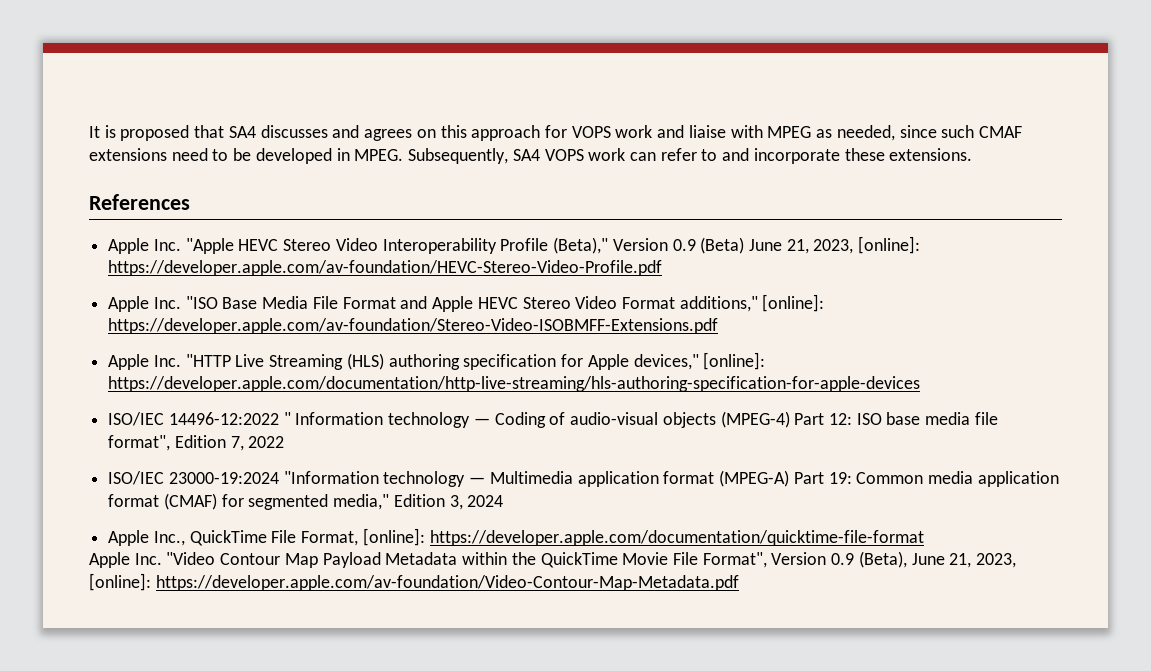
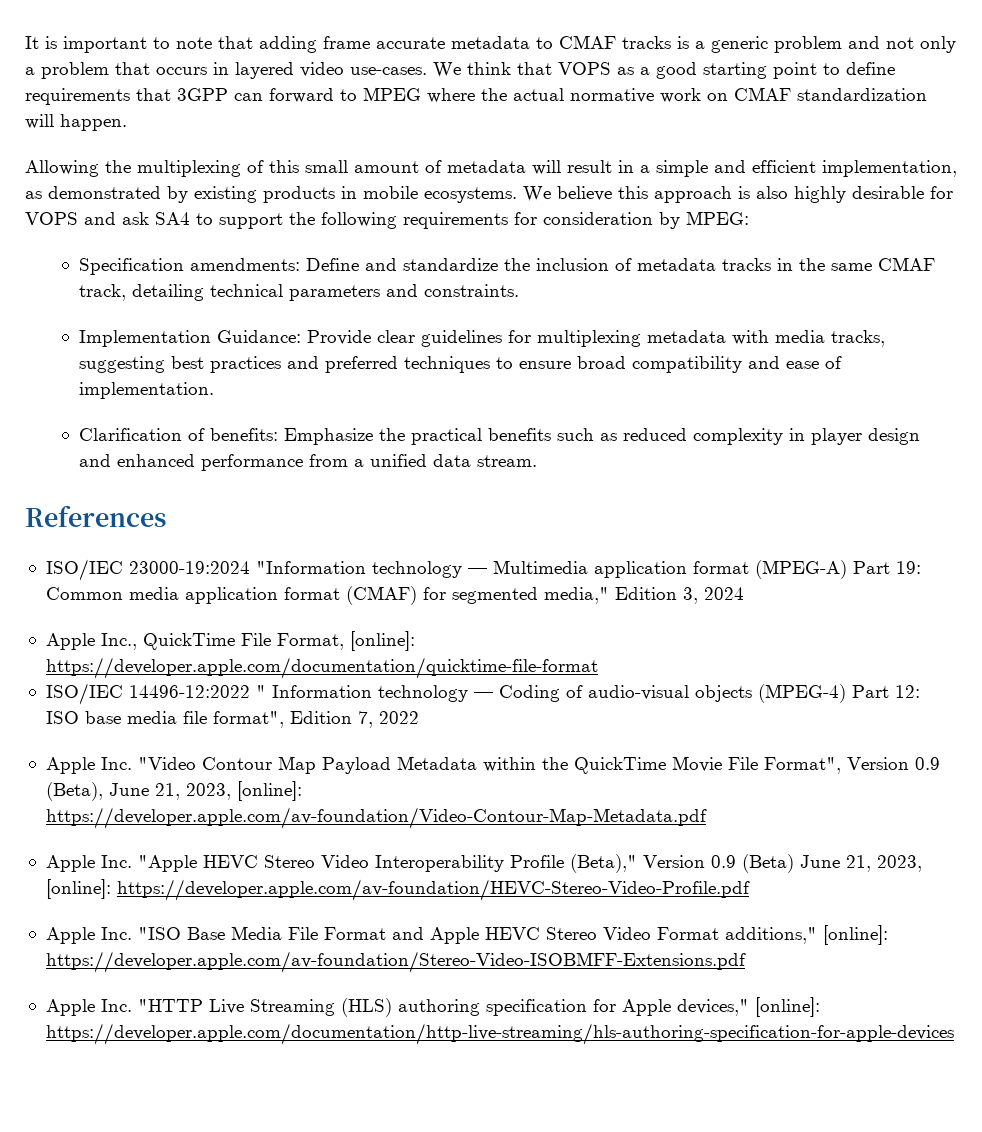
- It is proposed that SA4 discusses and agrees on this approach for VOPS work and liaise with MPEG as needed, since such CMAF extensions need to be developed in MPEG. Subsequently, SA4 VOPS work can refer to and incorporate these extensions.
+ It is important to note that adding frame accurate metadata to CMAF tracks is a generic problem and not only a problem that occurs in layered video use-cases. We think that VOPS as a good starting point to define requirements that 3GPP can forward to MPEG where the actual normative work on CMAF standardization will happen.
+ Allowing the multiplexing of this small amount of metadata will result in a simple and efficient implementation, as demonstrated by existing products in mobile ecosystems. We believe this approach is also highly desirable for VOPS and ask SA4 to support the following requirements for consideration by MPEG:
+ Specification amendments: Define and standardize the inclusion of metadata tracks in the same CMAF track, detailing technical parameters and constraints.
+ Implementation Guidance: Provide clear guidelines for multiplexing metadata with media tracks, suggesting best practices and preferred techniques to ensure broad compatibility and ease of implementation.
+ Clarification of benefits: Emphasize the practical benefits such as reduced complexity in player design and enhanced performance from a unified data stream.
  References
+ ISO/IEC 23000-19:2024 "Information technology — Multimedia application format (MPEG-A) Part 19: Common media application format (CMAF) for segmented media," Edition 3, 2024
+ Apple Inc., QuickTime File Format, [online]: https://developer.apple.com/documentation/quicktime-file-format
+ ISO/IEC 14496-12:2022 " Information technology — Coding of audio-visual objects (MPEG-4) Part 12: ISO base media file format", Edition 7, 2022
+ Apple Inc. "Video Contour Map Payload Metadata within the QuickTime Movie File Format", Version 0.9 (Beta), June 21, 2023, [online]: https://developer.apple.com/av-foundation/Video-Contour-Map-Metadata.pdf
- ISO/IEC 14496-12:2022 " Information technology — Coding of audio-visual objects (MPEG-4) Part 12: ISO base media file format", Edition 7, 2022
- ISO/IEC 23000-19:2024 "Information technology — Multimedia application format (MPEG-A) Part 19: Common media application format (CMAF) for segmented media," Edition 3, 2024
- Apple Inc., QuickTime File Format, [online]: https://developer.apple.com/documentation/quicktime-file-format
- Apple Inc. "Video Contour Map Payload Metadata within the QuickTime Movie File Format", Version 0.9 (Beta), June 21, 2023, [online]: https://developer.apple.com/av-foundation/Video-Contour-Map-Metadata.pdf

